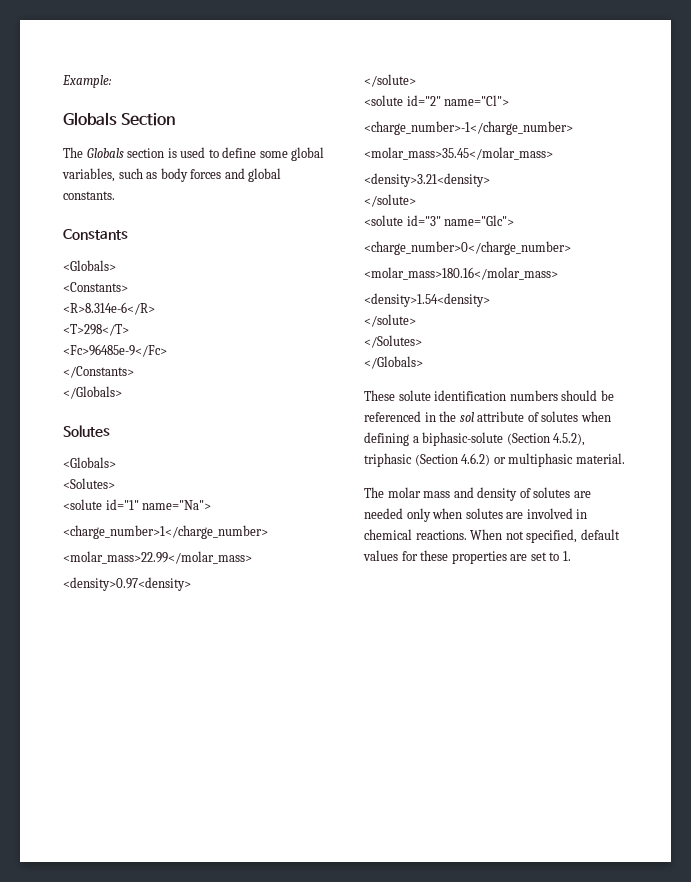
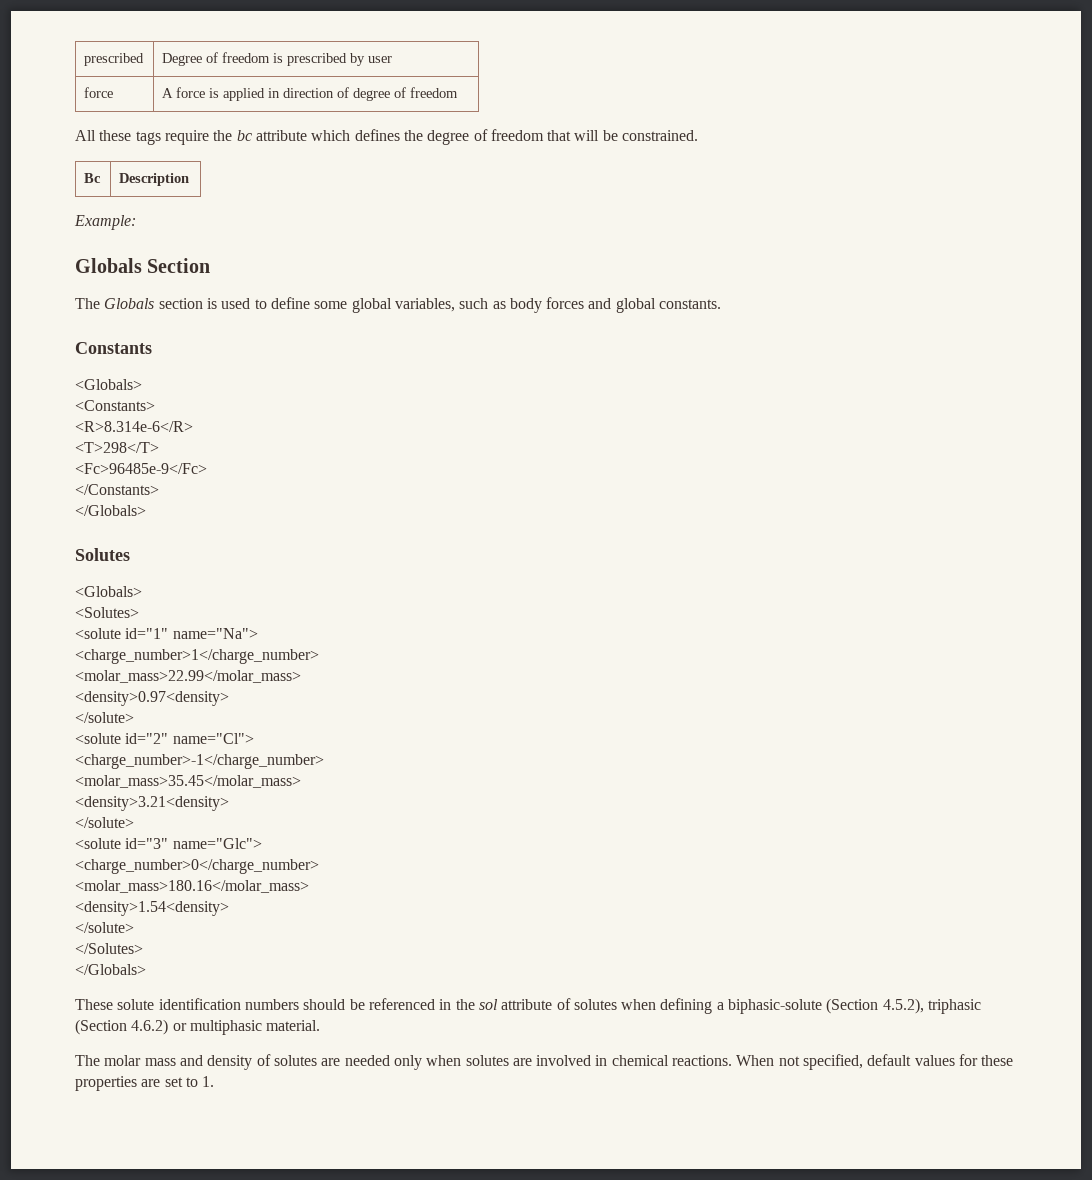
+ prescribed | Degree of freedom is prescribed by user
+ force | A force is applied in direction of degree of freedom
+ All these tags require the bc attribute which defines the degree of freedom that will be constrained.
+ Bc | Description

